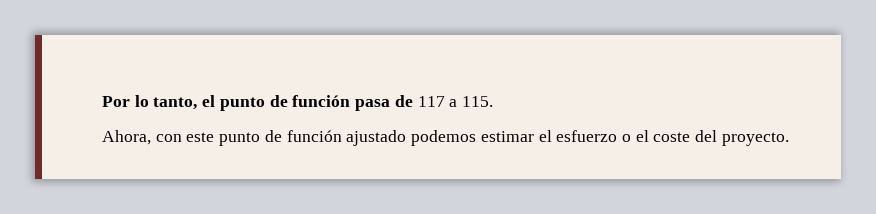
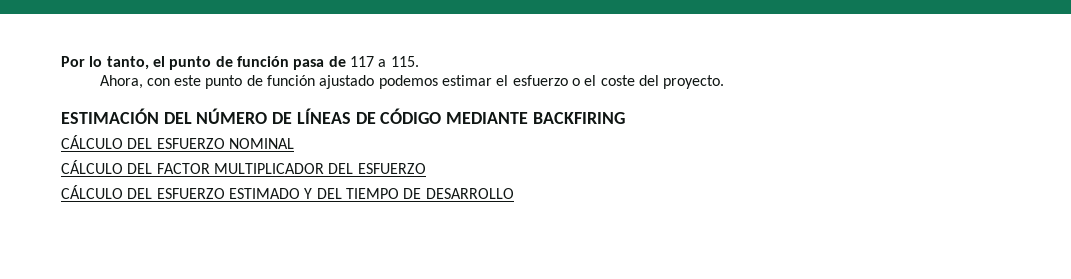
+ ESTIMACIÓN DEL NÚMERO DE LÍNEAS DE CÓDIGO MEDIANTE BACKFIRING
+ CÁLCULO DEL ESFUERZO NOMINAL
+ CÁLCULO DEL FACTOR MULTIPLICADOR DEL ESFUERZO
+ CÁLCULO DEL ESFUERZO ESTIMADO Y DEL TIEMPO DE DESARROLLO

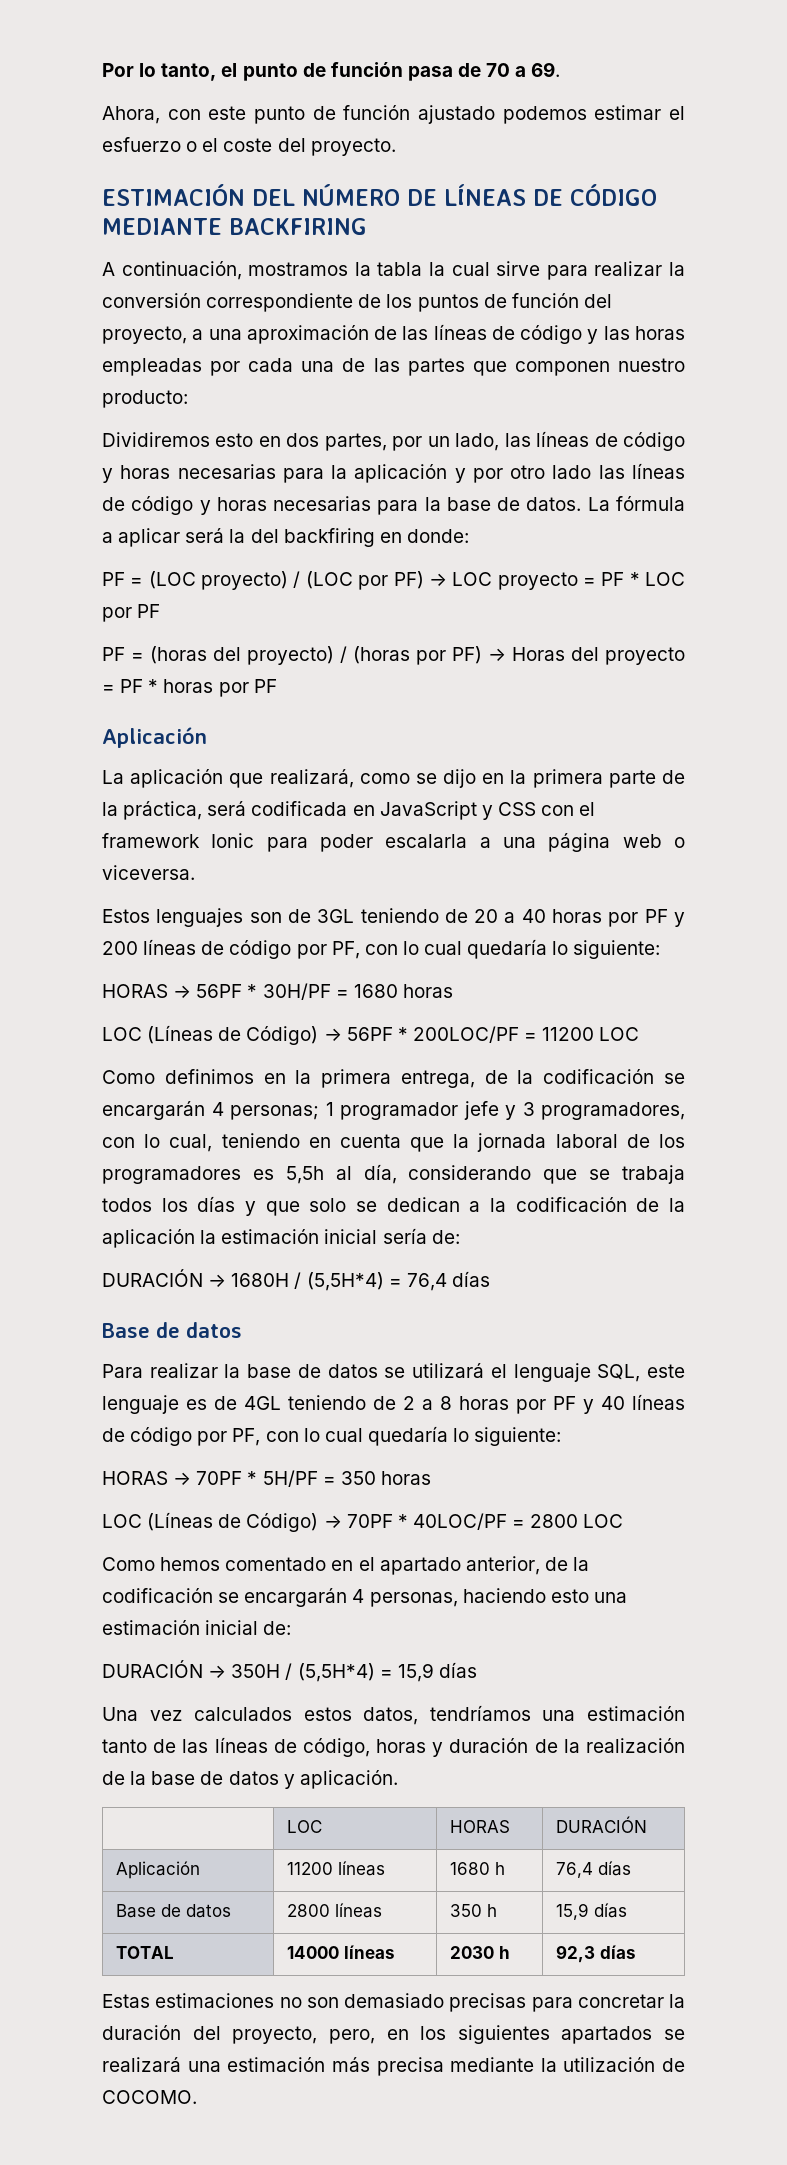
- Por lo tanto, el punto de función pasa de 117 a 115.
+ Por lo tanto, el punto de función pasa de 70 a 69.
- CÁLCULO DEL ESFUERZO NOMINAL
- CÁLCULO DEL FACTOR MULTIPLICADOR DEL ESFUERZO
- CÁLCULO DEL ESFUERZO ESTIMADO Y DEL TIEMPO DE DESARROLLO
+ A continuación, mostramos la tabla la cual sirve para realizar la conversión correspondiente de los puntos de función del proyecto, a una aproximación de las líneas de código y las horas empleadas por cada una de las partes que componen nuestro producto:
+ Dividiremos esto en dos partes, por un lado, las líneas de código y horas necesarias para la aplicación y por otro lado las líneas de código y horas necesarias para la base de datos. La fórmula a aplicar será la del backfiring en donde:
+ PF = (LOC proyecto) / (LOC por PF) → LOC proyecto = PF * LOC por PF
+ PF = (horas del proyecto) / (horas por PF) → Horas del proyecto = PF * horas por PF
+ Aplicación
+ La aplicación que realizará, como se dijo en la primera parte de la práctica, será codificada en JavaScript y CSS con el framework Ionic para poder escalarla a una página web o viceversa.
+ Estos lenguajes son de 3GL teniendo de 20 a 40 horas por PF y 200 líneas de código por PF, con lo cual quedaría lo siguiente:
+ HORAS → 56PF * 30H/PF = 1680 horas
+ LOC (Líneas de Código) → 56PF * 200LOC/PF = 11200 LOC
+ Como definimos en la primera entrega, de la codificación se encargarán 4 personas; 1 programador jefe y 3 programadores, con lo cual, teniendo en cuenta que la jornada laboral de los programadores es 5,5h al día, considerando que se trabaja todos los días y que solo se dedican a la codificación de la aplicación la estimación inicial sería de:
+ DURACIÓN → 1680H / (5,5H*4) = 76,4 días
+ Base de datos
+ Para realizar la base de datos se utilizará el lenguaje SQL, este lenguaje es de 4GL teniendo de 2 a 8 horas por PF y 40 líneas de código por PF, con lo cual quedaría lo siguiente:
+ HORAS → 70PF * 5H/PF = 350 horas
+ LOC (Líneas de Código) → 70PF * 40LOC/PF = 2800 LOC
+ Como hemos comentado en el apartado anterior, de la codificación se encargarán 4 personas, haciendo esto una estimación inicial de:
+ DURACIÓN → 350H / (5,5H*4) = 15,9 días
+ Una vez calculados estos datos, tendríamos una estimación tanto de las líneas de código, horas y duración de la realización de la base de datos y aplicación.
+ | LOC | HORAS | DURACIÓN
+ Aplicación | 11200 líneas | 1680 h | 76,4 días
+ Base de datos | 2800 líneas | 350 h | 15,9 días
+ TOTAL | 14000 líneas | 2030 h | 92,3 días
+ Estas estimaciones no son demasiado precisas para concretar la duración del proyecto, pero, en los siguientes apartados se realizará una estimación más precisa mediante la utilización de COCOMO.

